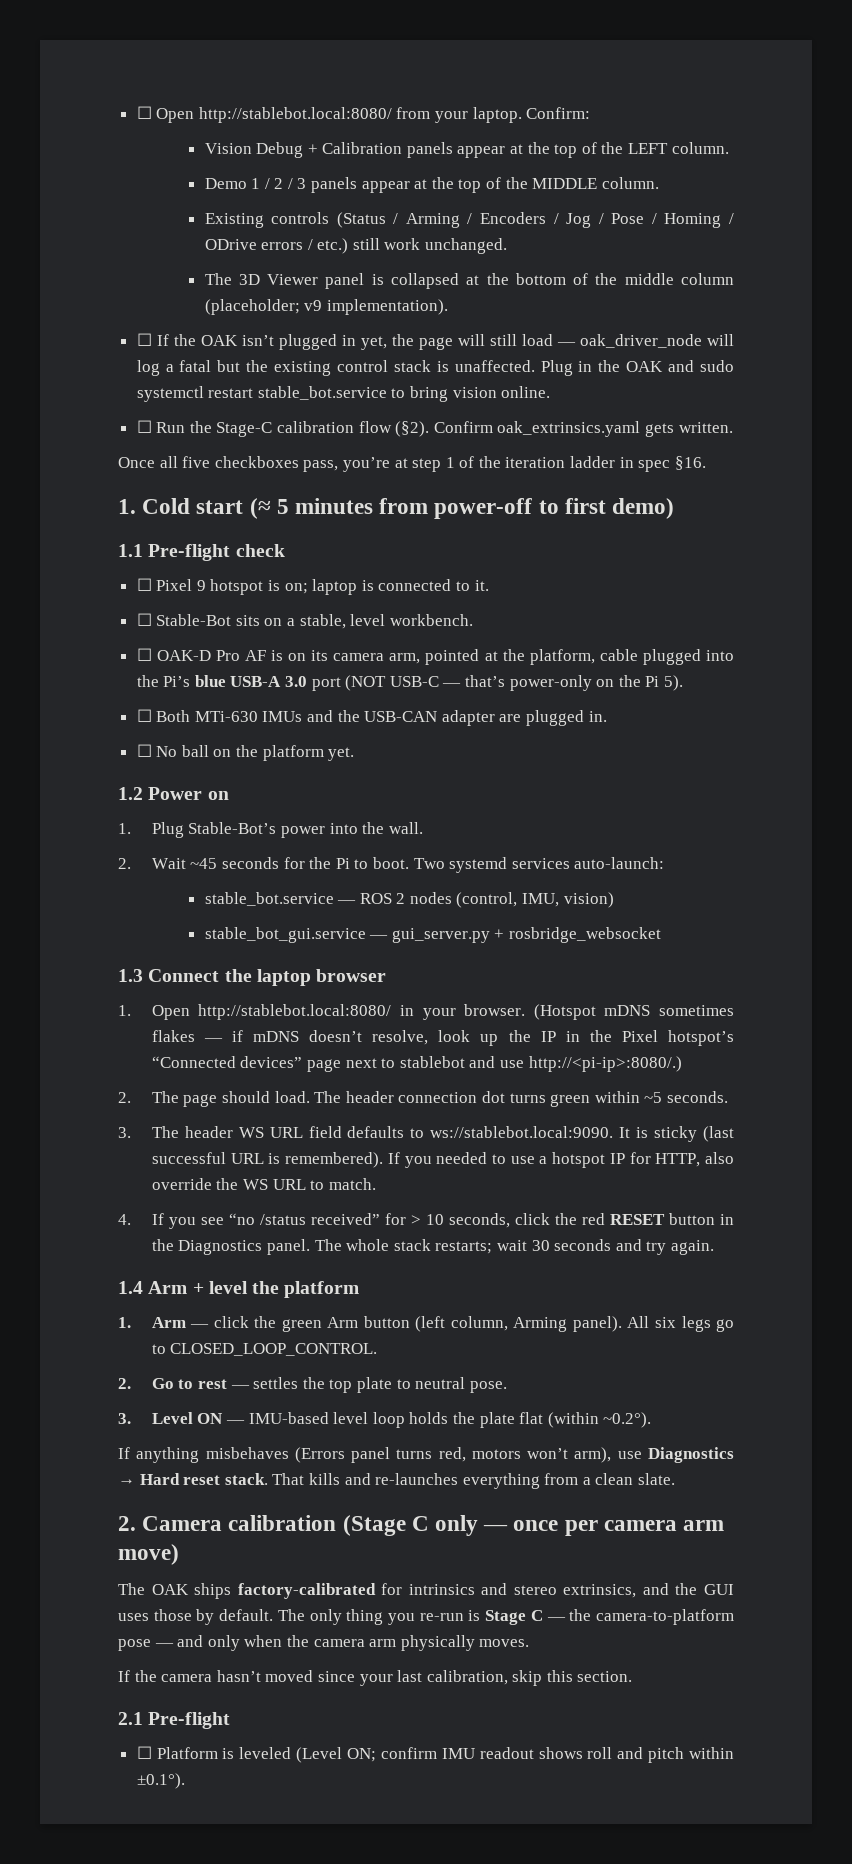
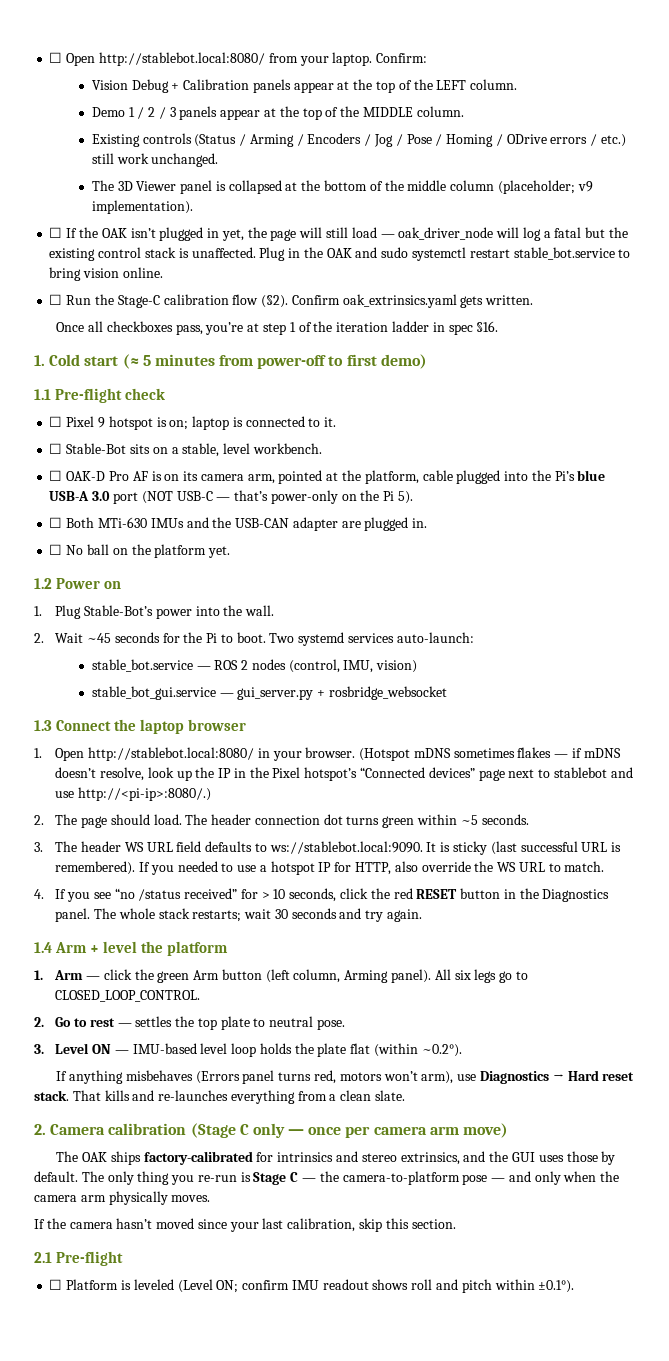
- Once all five checkboxes pass, you’re at step 1 of the iteration ladder in spec §16.
+ Once all checkboxes pass, you’re at step 1 of the iteration ladder in spec §16.

